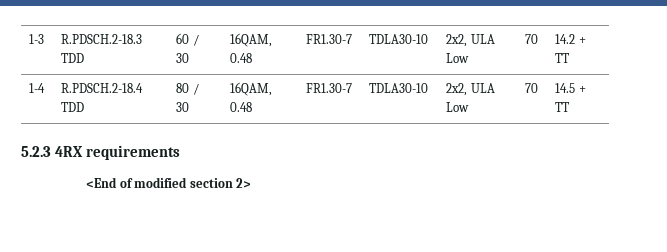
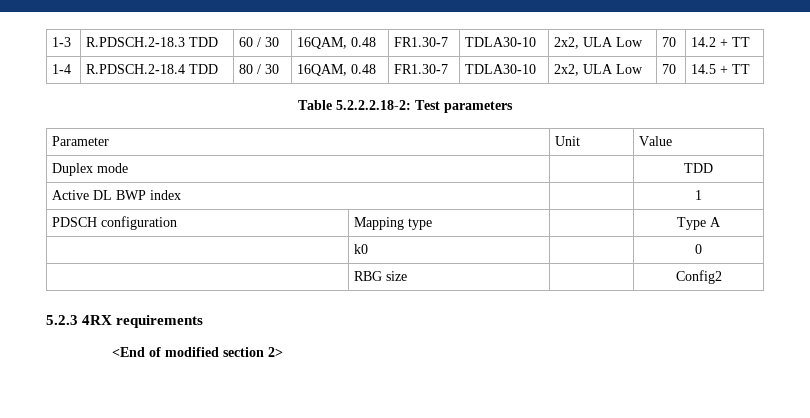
+ Table 5.2.2.2.18-2: Test parameters
+ Parameter | Unit | Value
+ Duplex mode | | TDD
+ Active DL BWP index | | 1
+ PDSCH configuration | Mapping type | | Type A
+ | k0 | | 0
+ | RBG size | | Config2

